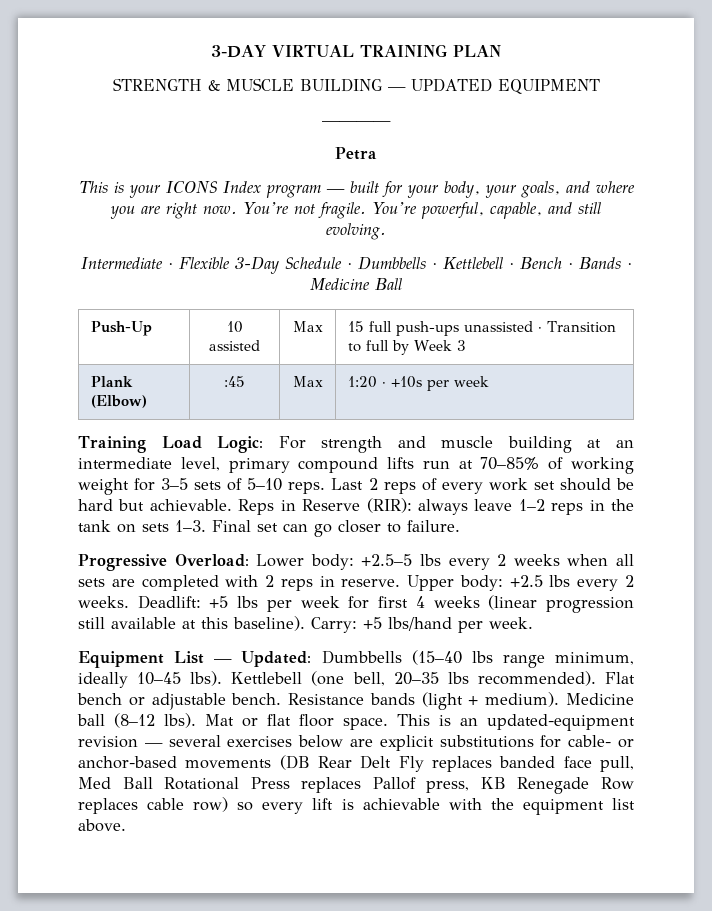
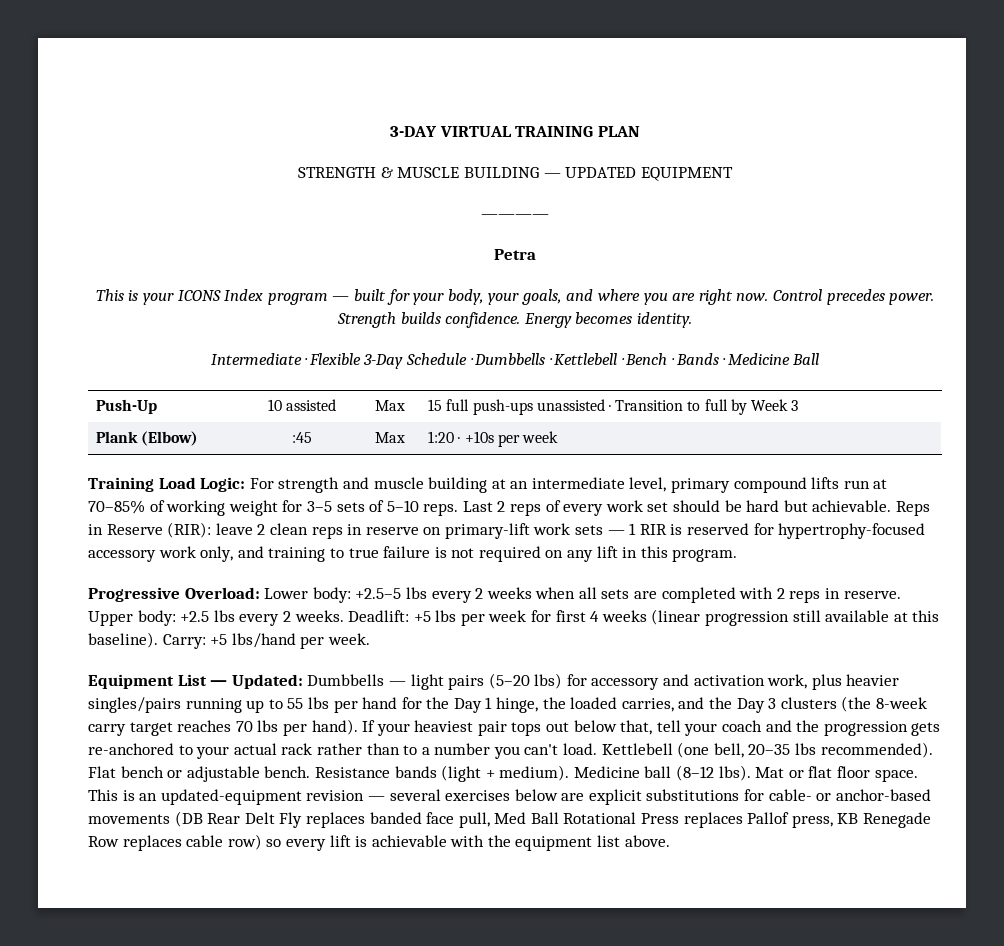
- You’re not fragile. You’re powerful, capable, and still evolving.
+ Control precedes power. Strength builds confidence. Energy becomes identity.
- Reps in Reserve (RIR): always leave 1–2 reps in the tank on sets 1–3. Final set can go closer to failure.
+ Reps in Reserve (RIR): leave 2 clean reps in reserve on primary-lift work sets — 1 RIR is reserved for hypertrophy-focused accessory work only, and training to true failure is not required on any lift in this program.
- Equipment List — Updated: Dumbbells (15–40 lbs range minimum, ideally 10–45 lbs).
+ Equipment List — Updated: Dumbbells — light pairs (5–20 lbs) for accessory and activation work, plus heavier singles/pairs running up to 55 lbs per hand for the Day 1 hinge, the loaded carries, and the Day 3 clusters (the 8-week carry target reaches 70 lbs per hand). If your heaviest pair tops out below that, tell your coach and the progression gets re-anchored to your actual rack rather than to a number you can't load.

